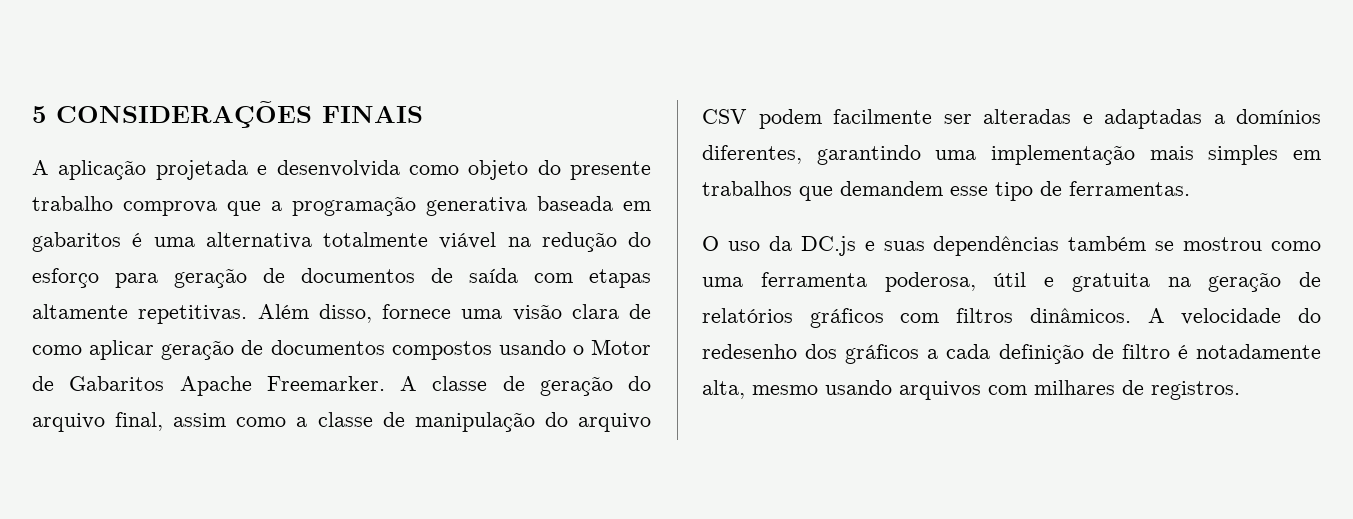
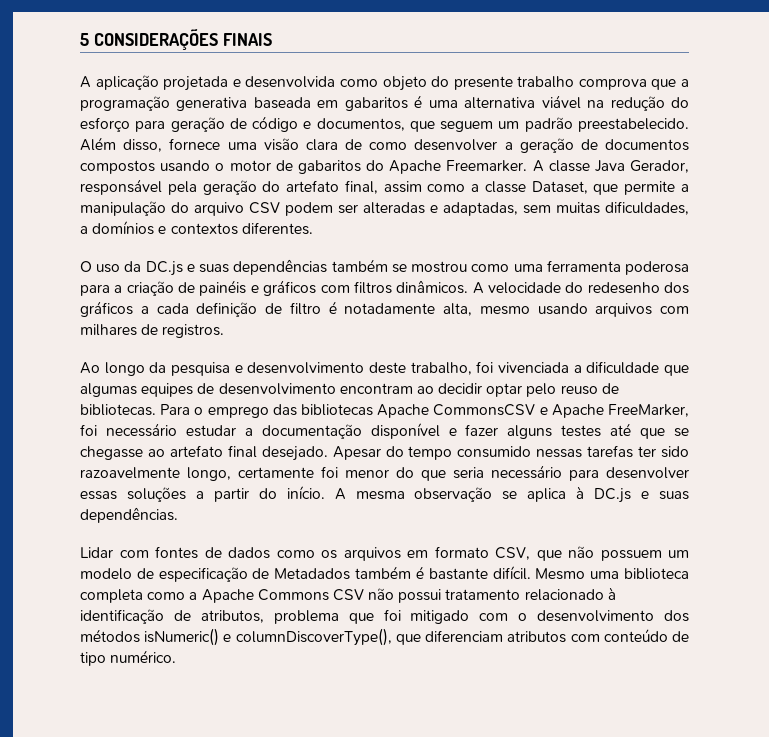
- A aplicação projetada e desenvolvida como objeto do presente trabalho comprova que a programação generativa baseada em gabaritos é uma alternativa totalmente viável na redução do esforço para geração de documentos de saída com etapas altamente repetitivas.
+ A aplicação projetada e desenvolvida como objeto do presente trabalho comprova que a programação generativa baseada em gabaritos é uma alternativa viável na redução do esforço para geração de código e documentos, que seguem um padrão preestabelecido.
- Além disso, fornece uma visão clara de como aplicar geração de documentos compostos usando o Motor de Gabaritos Apache Freemarker. A classe de geração do arquivo final, assim como a classe de manipulação do arquivo CSV podem facilmente ser alteradas e adaptadas a domínios diferentes, garantindo uma implementação mais simples em trabalhos que demandem esse tipo de ferramentas.
+ Além disso, fornece uma visão clara de como desenvolver a geração de documentos compostos usando o motor de gabaritos do Apache Freemarker. A classe Java Gerador, responsável pela geração do artefato final, assim como a classe Dataset, que permite a manipulação do arquivo CSV podem ser alteradas e adaptadas, sem muitas dificuldades, a domínios e contextos diferentes.
- O uso da DC.js e suas dependências também se mostrou como uma ferramenta poderosa, útil e gratuita na geração de relatórios gráficos com filtros dinâmicos.
+ O uso da DC.js e suas dependências também se mostrou como uma ferramenta poderosa para a criação de painéis e gráficos com filtros dinâmicos.
+ Ao longo da pesquisa e desenvolvimento deste trabalho, foi vivenciada a dificuldade que algumas equipes de desenvolvimento encontram ao decidir optar pelo reuso de bibliotecas. Para o emprego das bibliotecas Apache CommonsCSV e Apache FreeMarker, foi necessário estudar a documentação disponível e fazer alguns testes até que se chegasse ao artefato final desejado. Apesar do tempo consumido nessas tarefas ter sido razoavelmente longo, certamente foi menor do que seria necessário para desenvolver essas soluções a partir do início. A mesma observação se aplica à DC.js e suas dependências.
+ Lidar com fontes de dados como os arquivos em formato CSV, que não possuem um modelo de especificação de Metadados também é bastante difícil. Mesmo uma biblioteca completa como a Apache Commons CSV não possui tratamento relacionado à identificação de atributos, problema que foi mitigado com o desenvolvimento dos métodos isNumeric() e columnDiscoverType(), que diferenciam atributos com conteúdo de tipo numérico.

